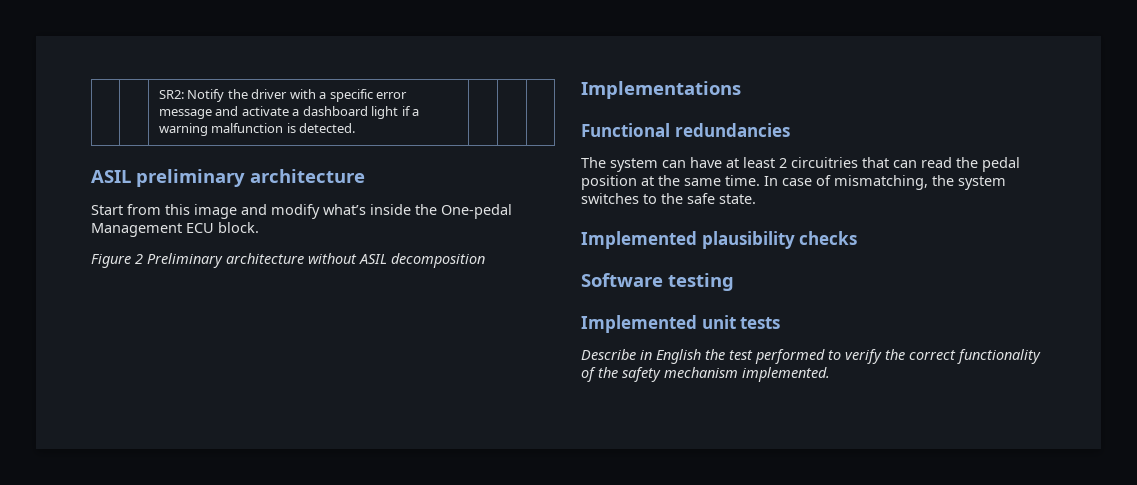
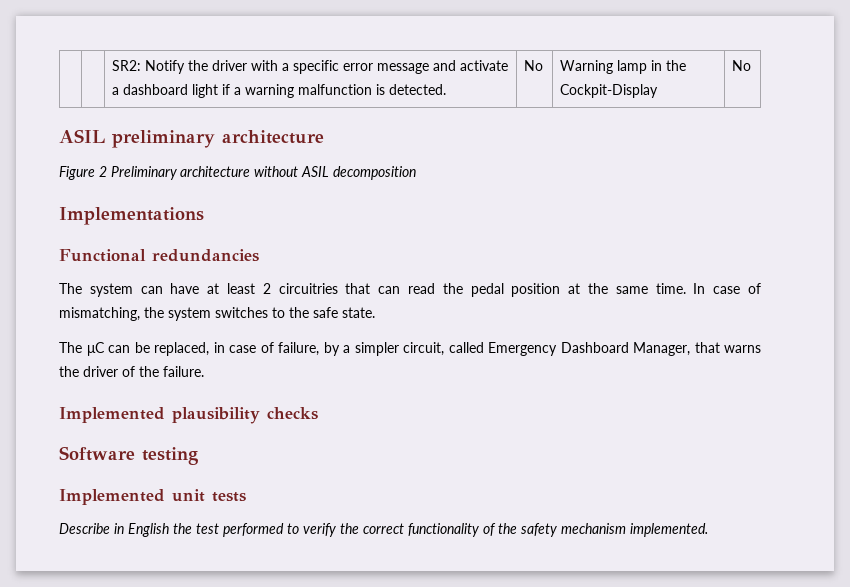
- | | SR2: Notify the driver with a specific error message and activate a dashboard light if a warning malfunction is detected. | | |
+ | | SR2: Notify the driver with a specific error message and activate a dashboard light if a warning malfunction is detected. | No | Warning lamp in the Cockpit-Display | No
  ASIL preliminary architecture
- Start from this image and modify what’s inside the One-pedal Management ECU block.
+ The μC can be replaced, in case of failure, by a simpler circuit, called Emergency Dashboard Manager, that warns the driver of the failure.

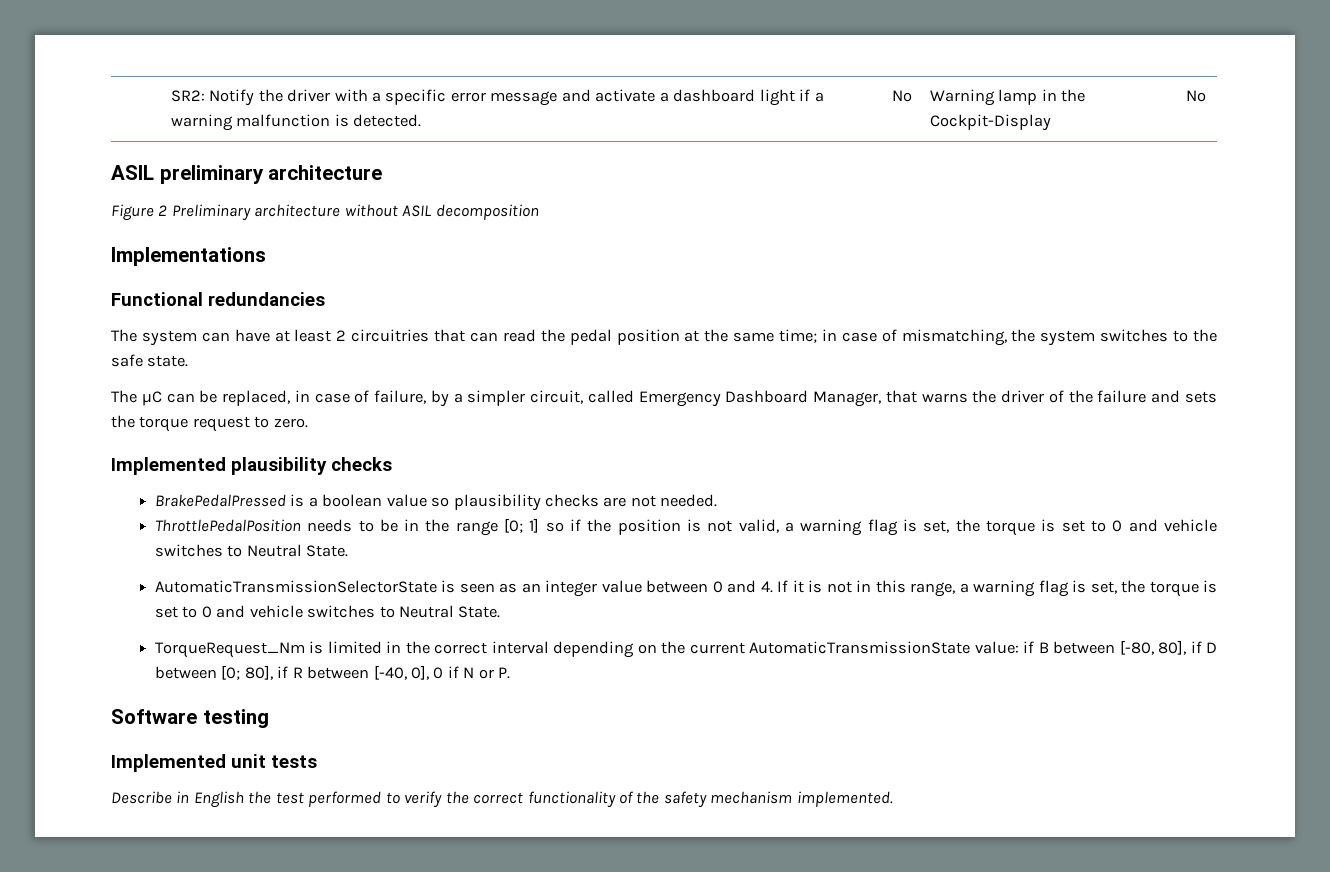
- The system can have at least 2 circuitries that can read the pedal position at the same time. In case of mismatching, the system switches to the safe state.
+ The system can have at least 2 circuitries that can read the pedal position at the same time; in case of mismatching, the system switches to the safe state.
- The μC can be replaced, in case of failure, by a simpler circuit, called Emergency Dashboard Manager, that warns the driver of the failure.
+ The μC can be replaced, in case of failure, by a simpler circuit, called Emergency Dashboard Manager, that warns the driver of the failure and sets the torque request to zero.
  Implemented plausibility checks
+ BrakePedalPressed is a boolean value so plausibility checks are not needed.
+ ThrottlePedalPosition needs to be in the range [0; 1] so if the position is not valid, a warning flag is set, the torque is set to 0 and vehicle switches to Neutral State.
+ AutomaticTransmissionSelectorState is seen as an integer value between 0 and 4. If it is not in this range, a warning flag is set, the torque is set to 0 and vehicle switches to Neutral State.
+ TorqueRequest_Nm is limited in the correct interval depending on the current AutomaticTransmissionState value: if B between [-80, 80], if D between [0; 80], if R between [-40, 0], 0 if N or P.

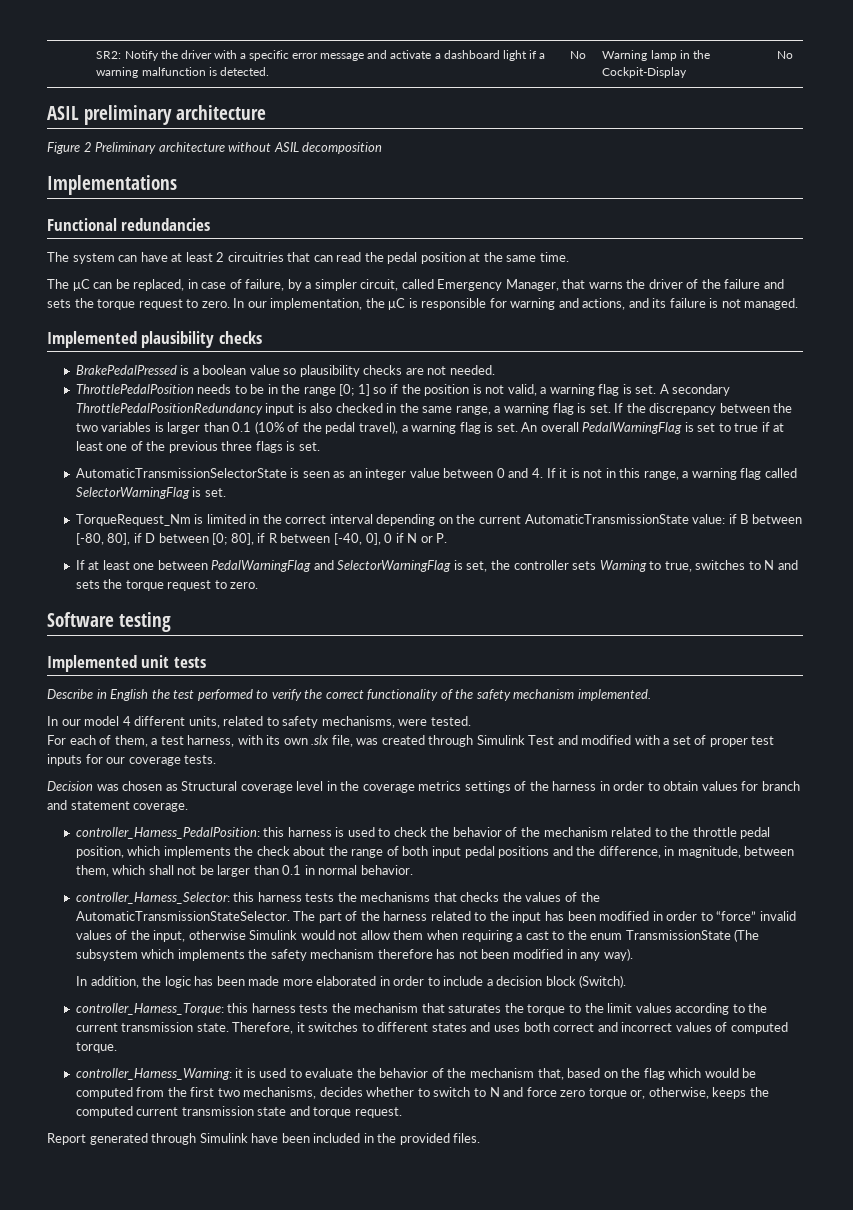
- The system can have at least 2 circuitries that can read the pedal position at the same time; in case of mismatching, the system switches to the safe state.
+ The system can have at least 2 circuitries that can read the pedal position at the same time.
- The μC can be replaced, in case of failure, by a simpler circuit, called Emergency Dashboard Manager, that warns the driver of the failure and sets the torque request to zero.
+ The μC can be replaced, in case of failure, by a simpler circuit, called Emergency Manager, that warns the driver of the failure and sets the torque request to zero. In our implementation, the μC is responsible for warning and actions, and its failure is not managed.
- ThrottlePedalPosition needs to be in the range [0; 1] so if the position is not valid, a warning flag is set, the torque is set to 0 and vehicle switches to Neutral State.
+ ThrottlePedalPosition needs to be in the range [0; 1] so if the position is not valid, a warning flag is set. A secondary ThrottlePedalPositionRedundancy input is also checked in the same range, a warning flag is set. If the discrepancy between the two variables is larger than 0.1 (10% of the pedal travel), a warning flag is set. An overall PedalWarningFlag is set to true if at least one of the previous three flags is set.
- AutomaticTransmissionSelectorState is seen as an integer value between 0 and 4. If it is not in this range, a warning flag is set, the torque is set to 0 and vehicle switches to Neutral State.
+ AutomaticTransmissionSelectorState is seen as an integer value between 0 and 4. If it is not in this range, a warning flag called SelectorWarningFlag is set.
+ If at least one between PedalWarningFlag and SelectorWarningFlag is set, the controller sets Warning to true, switches to N and sets the torque request to zero.
+ In our model 4 different units, related to safety mechanisms, were tested.
+ For each of them, a test harness, with its own .slx file, was created through Simulink Test and modified with a set of proper test inputs for our coverage tests.
+ Decision was chosen as Structural coverage level in the coverage metrics settings of the harness in order to obtain values for branch and statement coverage.
+ controller_Harness_PedalPosition: this harness is used to check the behavior of the mechanism related to the throttle pedal position, which implements the check about the range of both input pedal positions and the difference, in magnitude, between them, which shall not be larger than 0.1 in normal behavior.
+ controller_Harness_Selector: this harness tests the mechanisms that checks the values of the AutomaticTransmissionStateSelector. The part of the harness related to the input has been modified in order to “force” invalid values of the input, otherwise Simulink would not allow them when requiring a cast to the enum TransmissionState (The subsystem which implements the safety mechanism therefore has not been modified in any way).
+ In addition, the logic has been made more elaborated in order to include a decision block (Switch).
+ controller_Harness_Torque: this harness tests the mechanism that saturates the torque to the limit values according to the current transmission state. Therefore, it switches to different states and uses both correct and incorrect values of computed torque.
+ controller_Harness_Warning: it is used to evaluate the behavior of the mechanism that, based on the flag which would be computed from the first two mechanisms, decides whether to switch to N and force zero torque or, otherwise, keeps the computed current transmission state and torque request.
+ Report generated through Simulink have been included in the provided files.

